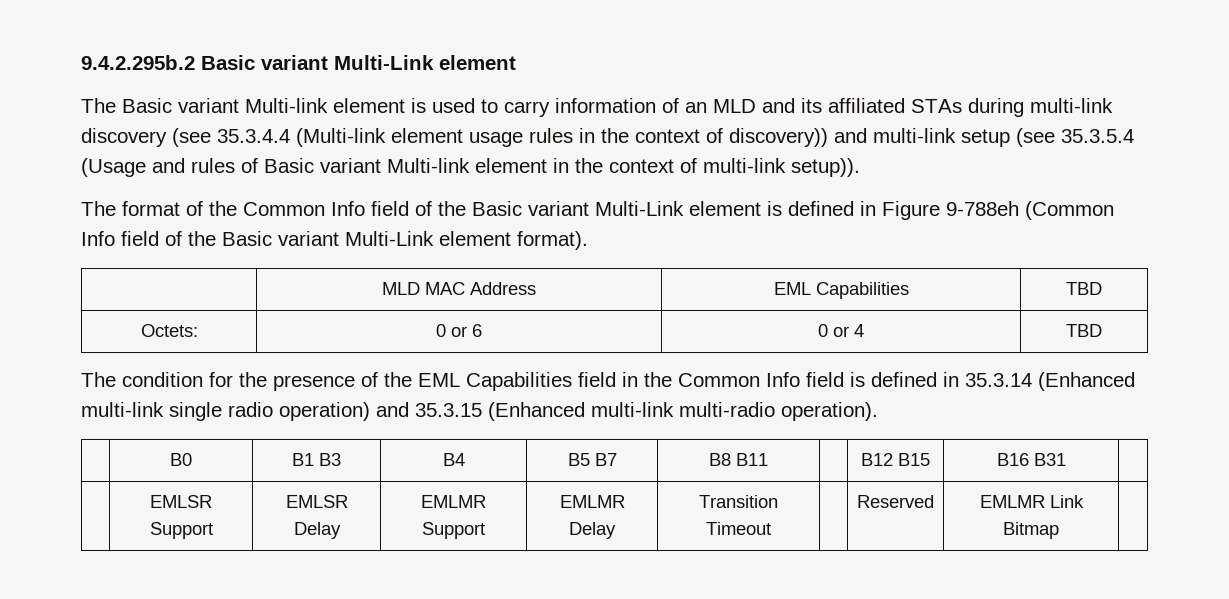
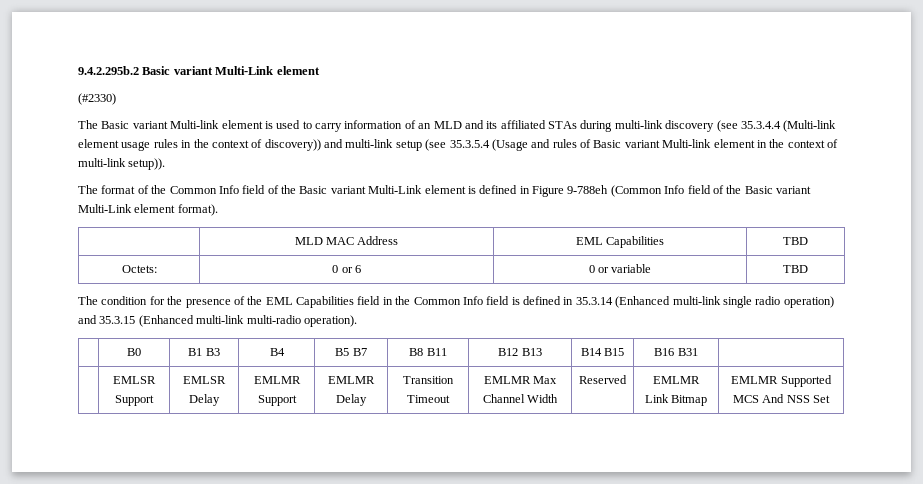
+ (#2330)
- Octets: | 0 or 6 | 0 or 4 | TBD
+ Octets: | 0 or 6 | 0 or variable | TBD
- | B0 | B1 B3 | B4 | B5 B7 | B8 B11 | | B12 B15 | B16 B31 |
+ | B0 | B1 B3 | B4 | B5 B7 | B8 B11 | B12 B13 | B14 B15 | B16 B31 |
- | EMLSR Support | EMLSR Delay | EMLMR Support | EMLMR Delay | Transition Timeout | | Reserved | EMLMR Link Bitmap |
+ | EMLSR Support | EMLSR Delay | EMLMR Support | EMLMR Delay | Transition Timeout | EMLMR Max Channel Width | Reserved | EMLMR Link Bitmap | EMLMR Supported MCS And NSS Set

